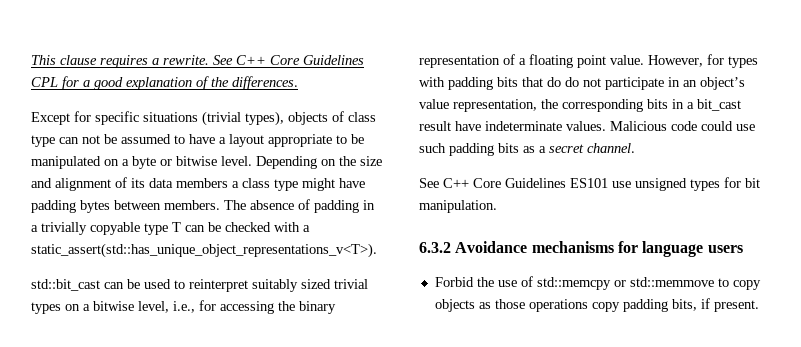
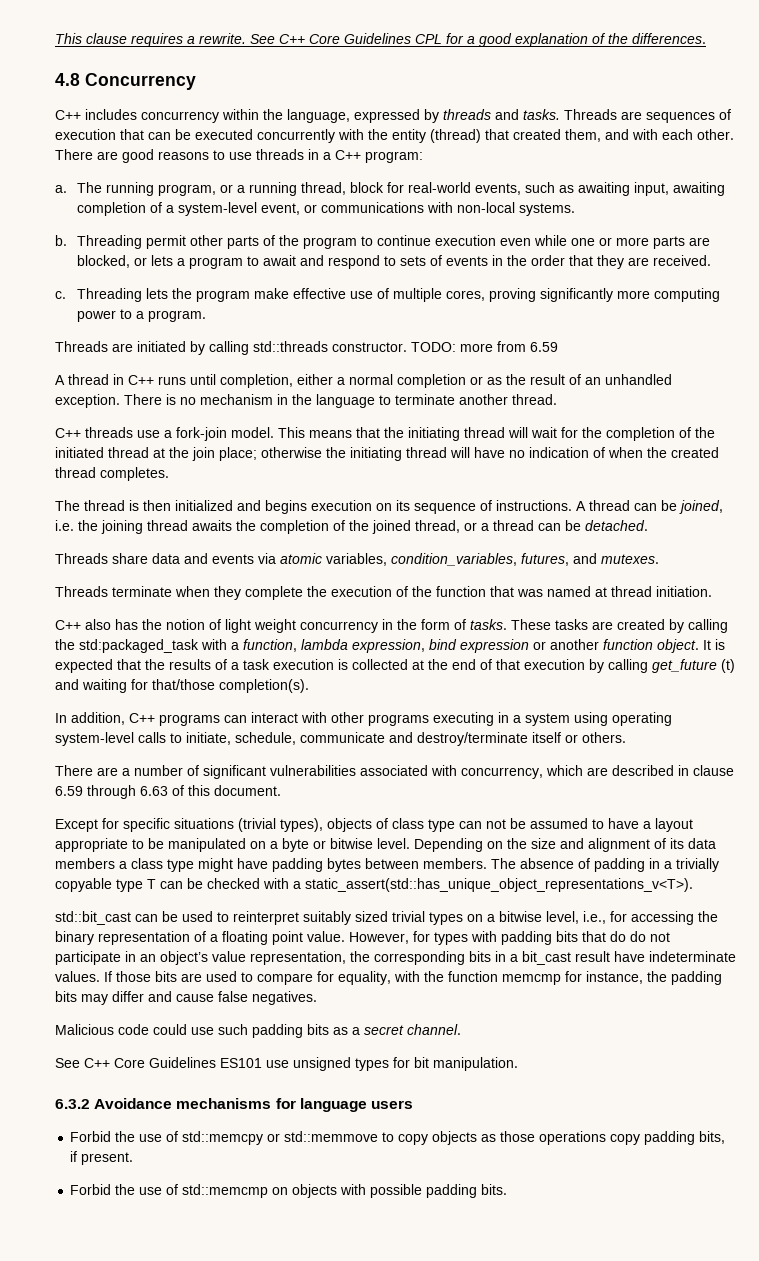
+ 4.8 Concurrency
+ C++ includes concurrency within the language, expressed by threads and tasks. Threads are sequences of execution that can be executed concurrently with the entity (thread) that created them, and with each other. There are good reasons to use threads in a C++ program:
+ a. The running program, or a running thread, block for real-world events, such as awaiting input, awaiting completion of a system-level event, or communications with non-local systems.
+ b. Threading permit other parts of the program to continue execution even while one or more parts are blocked, or lets a program to await and respond to sets of events in the order that they are received.
+ c. Threading lets the program make effective use of multiple cores, proving significantly more computing power to a program.
+ Threads are initiated by calling std::threads constructor. TODO: more from 6.59
+ A thread in C++ runs until completion, either a normal completion or as the result of an unhandled exception. There is no mechanism in the language to terminate another thread.
+ C++ threads use a fork-join model. This means that the initiating thread will wait for the completion of the initiated thread at the join place; otherwise the initiating thread will have no indication of when the created thread completes.
+ The thread is then initialized and begins execution on its sequence of instructions. A thread can be joined, i.e. the joining thread awaits the completion of the joined thread, or a thread can be detached.
+ Threads share data and events via atomic variables, condition_variables, futures, and mutexes.
+ Threads terminate when they complete the execution of the function that was named at thread initiation.
+ C++ also has the notion of light weight concurrency in the form of tasks. These tasks are created by calling the std:packaged_task with a function, lambda expression, bind expression or another function object. It is expected that the results of a task execution is collected at the end of that execution by calling get_future (t) and waiting for that/those completion(s).
+ In addition, C++ programs can interact with other programs executing in a system using operating system-level calls to initiate, schedule, communicate and destroy/terminate itself or others.
+ There are a number of significant vulnerabilities associated with concurrency, which are described in clause 6.59 through 6.63 of this document.
- However, for types with padding bits that do do not participate in an object’s value representation, the corresponding bits in a bit_cast result have indeterminate values. Malicious code could use such padding bits as a secret channel.
+ However, for types with padding bits that do do not participate in an object’s value representation, the corresponding bits in a bit_cast result have indeterminate values. If those bits are used to compare for equality, with the function memcmp for instance, the padding bits may differ and cause false negatives.
+ Malicious code could use such padding bits as a secret channel.
+ Forbid the use of std::memcmp on objects with possible padding bits.

